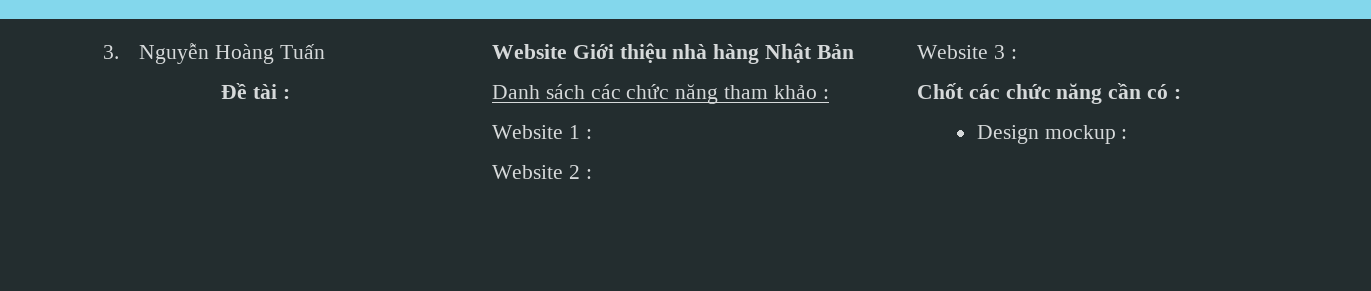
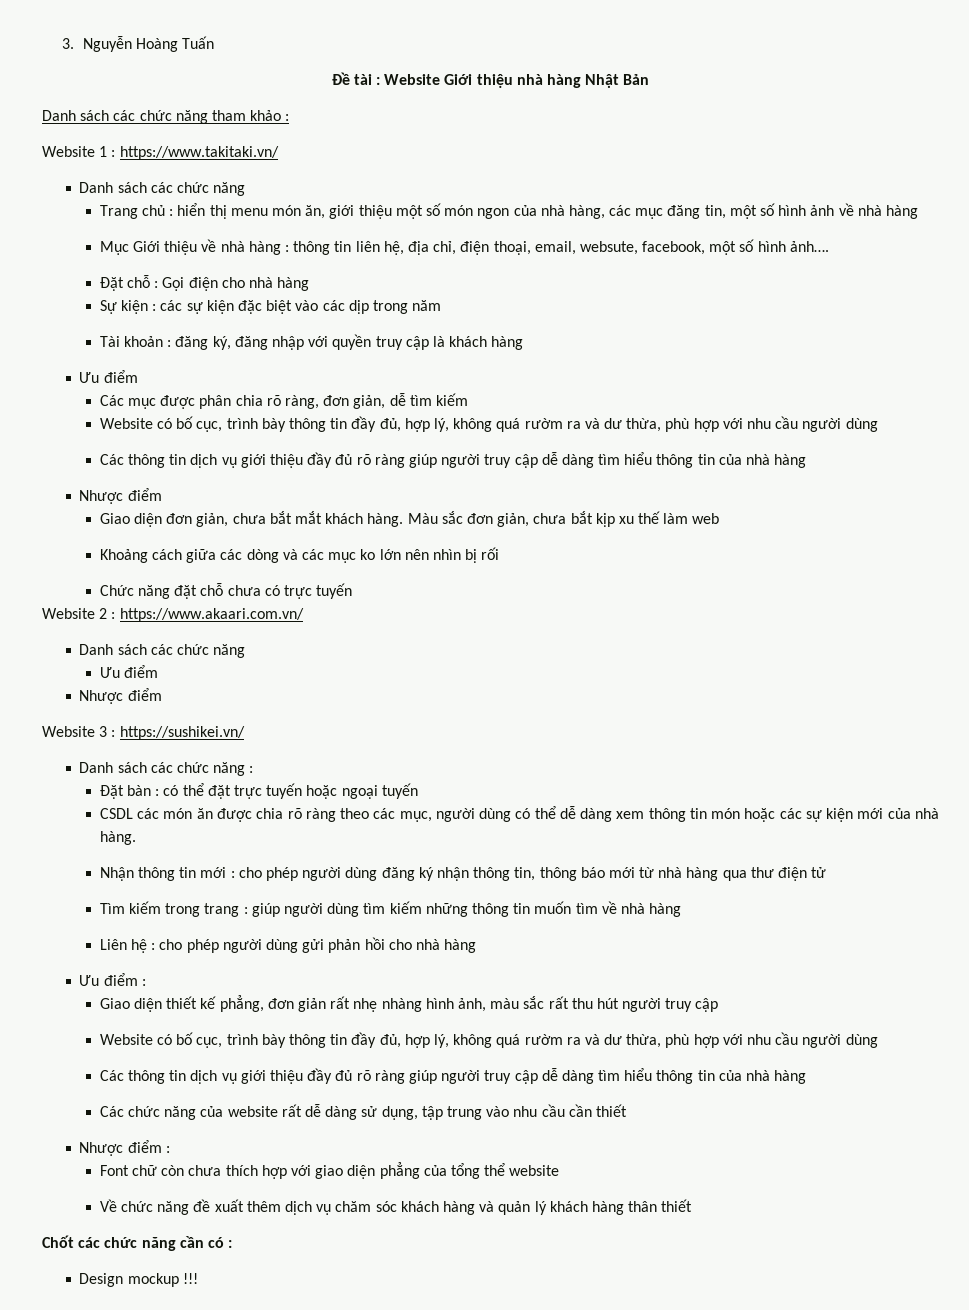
- Đề tài :
- Website Giới thiệu nhà hàng Nhật Bản
+ Đề tài : Website Giới thiệu nhà hàng Nhật Bản
- Website 1 :
- Website 2 :
- Website 3 :
+ Website 1 : https://www.takitaki.vn/
+ Danh sách các chức năng
+ Trang chủ : hiển thị menu món ăn, giới thiệu một số món ngon của nhà hàng, các mục đăng tin, một số hình ảnh về nhà hàng
+ Mục Giới thiệu về nhà hàng : thông tin liên hệ, địa chỉ, điện thoại, email, websute, facebook, một số hình ảnh….
+ Đặt chỗ : Gọi điện cho nhà hàng
+ Sự kiện : các sự kiện đặc biệt vào các dịp trong năm
+ Tài khoản : đăng ký, đăng nhập với quyền truy cập là khách hàng
+ Ưu điểm
+ Các mục được phân chia rõ ràng, đơn giản, dễ tìm kiếm
+ Website có bố cục, trình bày thông tin đầy đủ, hợp lý, không quá rườm ra và dư thừa, phù hợp với nhu cầu người dùng
+ Các thông tin dịch vụ giới thiệu đầy đủ rõ ràng giúp người truy cập dễ dàng tìm hiểu thông tin của nhà hàng
+ Nhược điểm
+ Giao diện đơn giản, chưa bắt mắt khách hàng. Màu sắc đơn giản, chưa bắt kịp xu thế làm web
+ Khoảng cách giữa các dòng và các mục ko lớn nên nhìn bị rối
+ Chức năng đặt chỗ chưa có trực tuyến
+ Website 2 : https://www.akaari.com.vn/
+ Danh sách các chức năng
+ Ưu điểm
+ Nhược điểm
+ Website 3 : https://sushikei.vn/
+ Danh sách các chức năng :
+ Đặt bàn : có thể đặt trực tuyến hoặc ngoại tuyến
+ CSDL các món ăn được chia rõ ràng theo các mục, người dùng có thể dễ dàng xem thông tin món hoặc các sự kiện mới của nhà hàng.
+ Nhận thông tin mới : cho phép người dùng đăng ký nhận thông tin, thông báo mới từ nhà hàng qua thư điện tử
+ Tìm kiếm trong trang : giúp người dùng tìm kiếm những thông tin muốn tìm về nhà hàng
+ Liên hệ : cho phép người dùng gửi phản hồi cho nhà hàng
+ Ưu điểm :
+ Giao diện thiết kế phẳng, đơn giản rất nhẹ nhàng hình ảnh, màu sắc rất thu hút người truy cập
+ Website có bố cục, trình bày thông tin đầy đủ, hợp lý, không quá rườm ra và dư thừa, phù hợp với nhu cầu người dùng
+ Các thông tin dịch vụ giới thiệu đầy đủ rõ ràng giúp người truy cập dễ dàng tìm hiểu thông tin của nhà hàng
+ Các chức năng của website rất dễ dàng sử dụng, tập trung vào nhu cầu cần thiết
+ Nhược điểm :
+ Font chữ còn chưa thích hợp với giao diện phẳng của tổng thể website
+ Về chức năng đề xuất thêm dịch vụ chăm sóc khách hàng và quản lý khách hàng thân thiết
- Design mockup :
+ Design mockup !!!

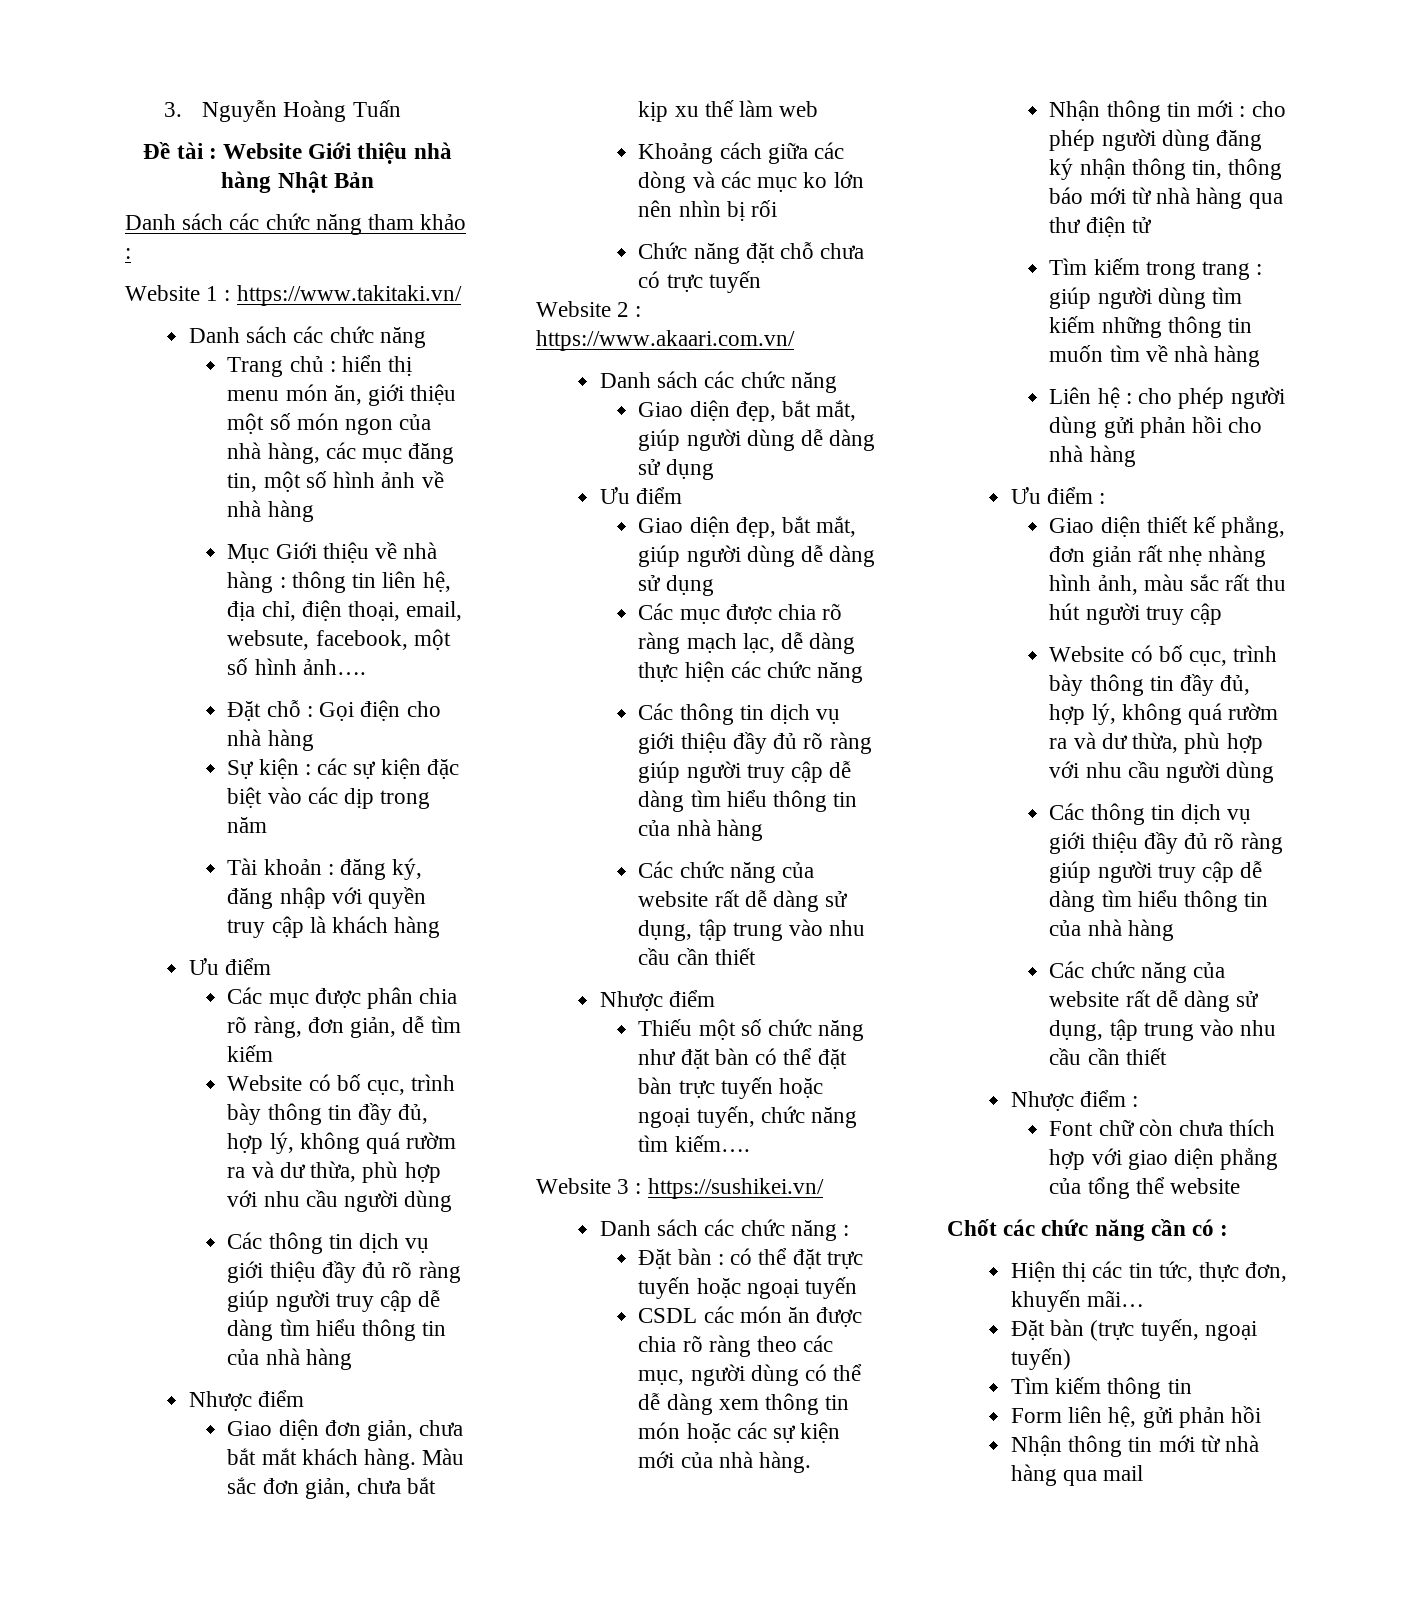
  Website 2 : https://www.akaari.com.vn/
  Danh sách các chức năng
+ Giao diện đẹp, bắt mắt, giúp người dùng dễ dàng sử dụng
  Ưu điểm
+ Giao diện đẹp, bắt mắt, giúp người dùng dễ dàng sử dụng
+ Các mục được chia rõ ràng mạch lạc, dễ dàng thực hiện các chức năng
+ Các thông tin dịch vụ giới thiệu đầy đủ rõ ràng giúp người truy cập dễ dàng tìm hiểu thông tin của nhà hàng
+ Các chức năng của website rất dễ dàng sử dụng, tập trung vào nhu cầu cần thiết
  Nhược điểm
+ Thiếu một số chức năng như đặt bàn có thể đặt bàn trực tuyến hoặc ngoại tuyến, chức năng tìm kiếm….
- Về chức năng đề xuất thêm dịch vụ chăm sóc khách hàng và quản lý khách hàng thân thiết
- Design mockup !!!
+ Hiện thị các tin tức, thực đơn, khuyến mãi…
+ Đặt bàn (trực tuyến, ngoại tuyến)
+ Tìm kiếm thông tin
+ Form liên hệ, gửi phản hồi
+ Nhận thông tin mới từ nhà hàng qua mail

